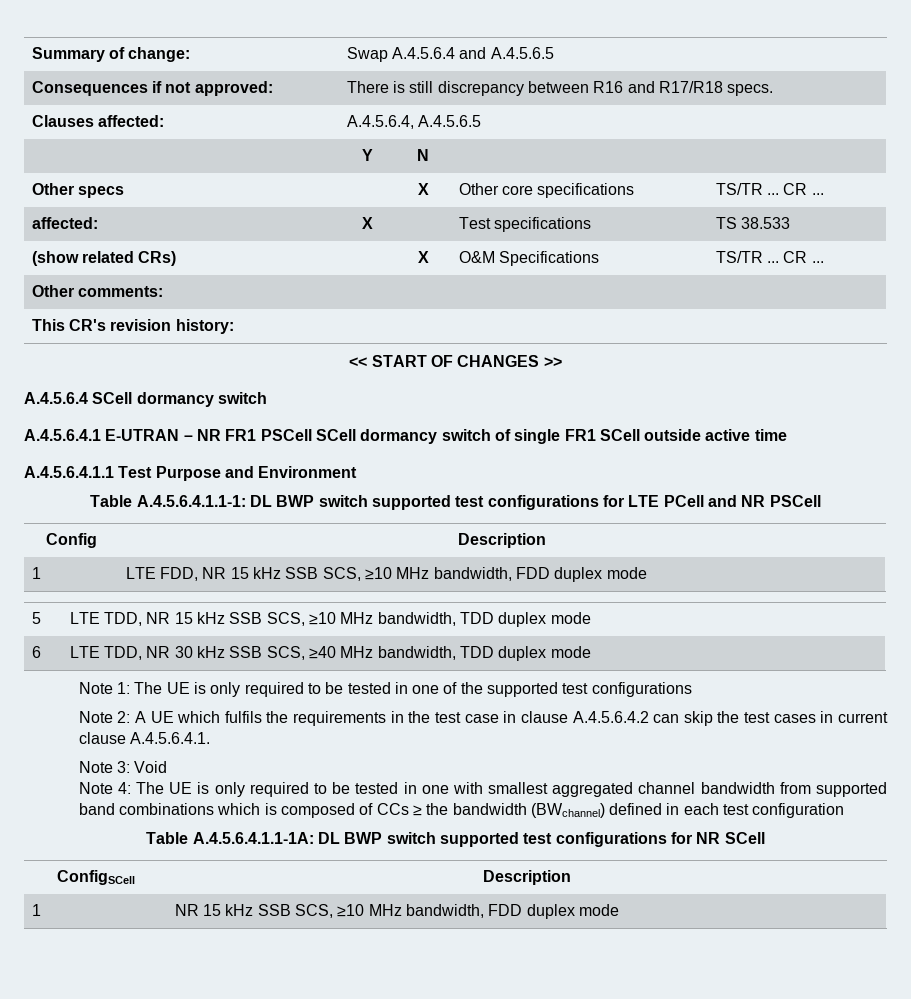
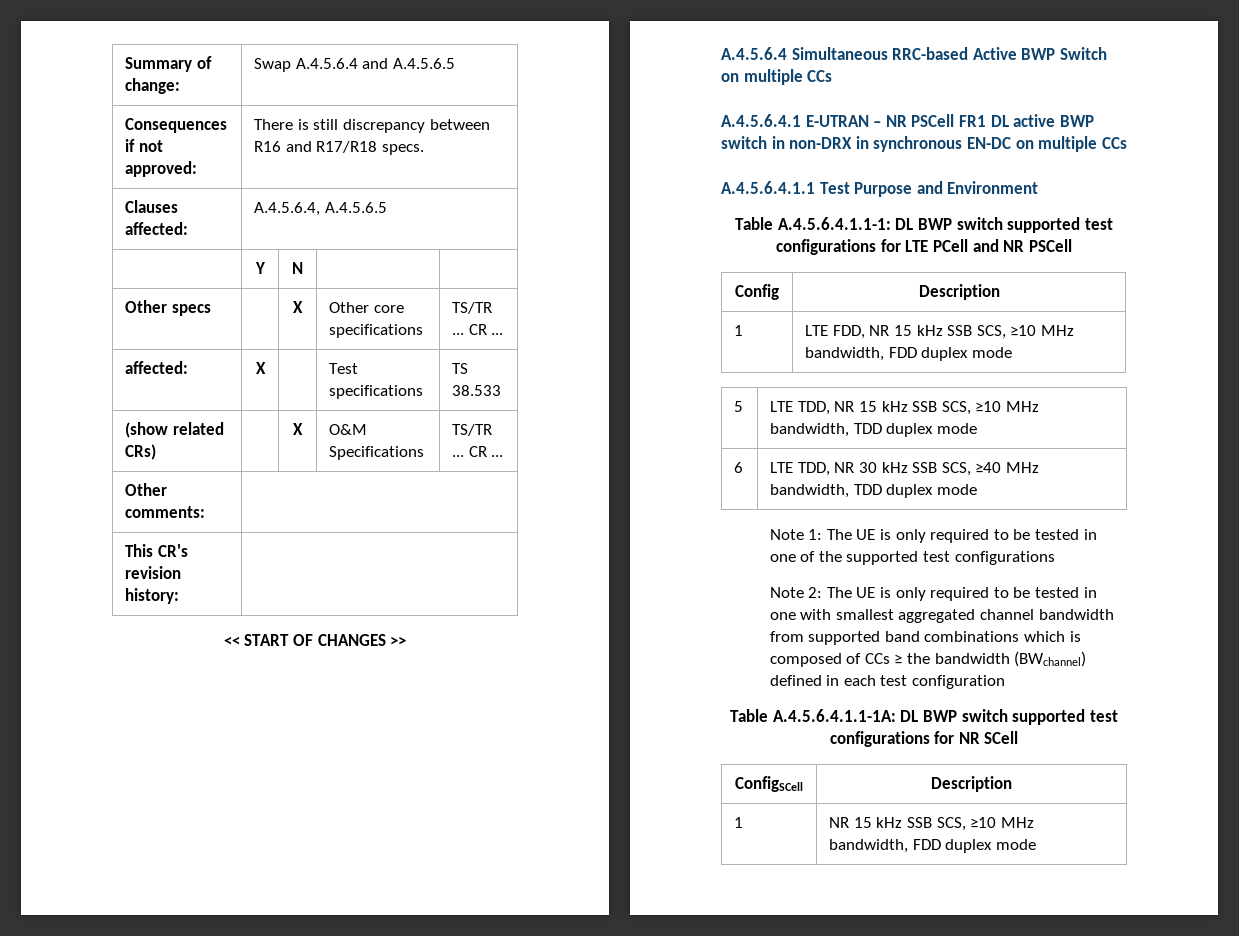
- A.4.5.6.4 SCell dormancy switch
- A.4.5.6.4.1 E-UTRAN – NR FR1 PSCell SCell dormancy switch of single FR1 SCell outside active time
+ A.4.5.6.4 Simultaneous RRC-based Active BWP Switch on multiple CCs
+ A.4.5.6.4.1 E-UTRAN – NR PSCell FR1 DL active BWP switch in non-DRX in synchronous EN-DC on multiple CCs
- Note 2: A UE which fulfils the requirements in the test case in clause A.4.5.6.4.2 can skip the test cases in current clause A.4.5.6.4.1.
- Note 3: Void
- Note 4: The UE is only required to be tested in one with smallest aggregated channel bandwidth from supported band combinations which is composed of CCs ≥ the bandwidth (BWchannel) defined in each test configuration
+ Note 2: The UE is only required to be tested in one with smallest aggregated channel bandwidth from supported band combinations which is composed of CCs ≥ the bandwidth (BWchannel) defined in each test configuration

